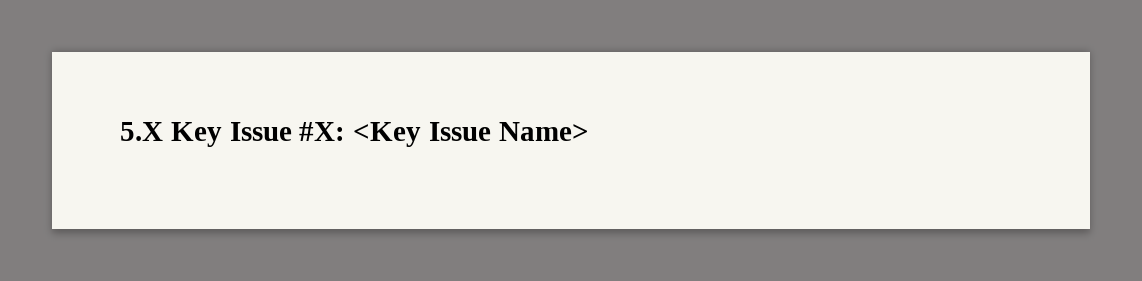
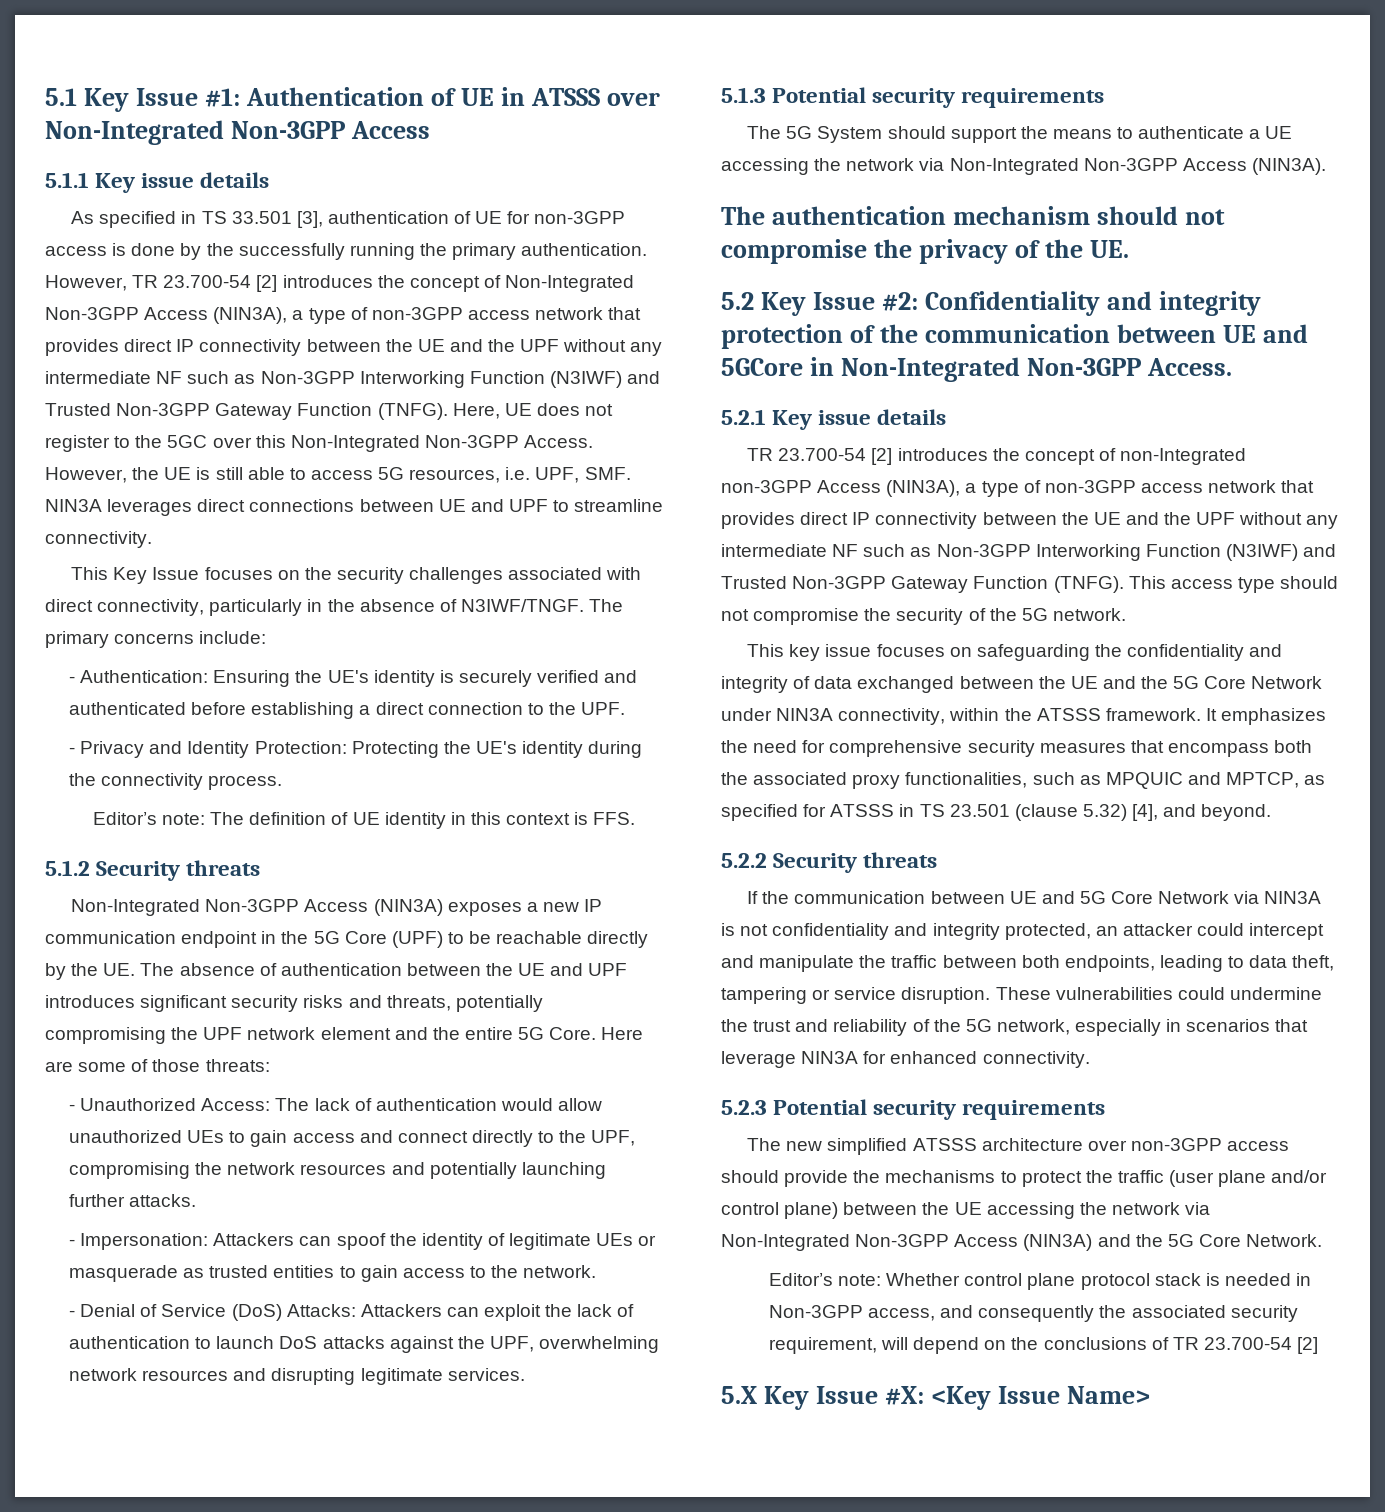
+ 5.1 Key Issue #1: Authentication of UE in ATSSS over Non-Integrated Non-3GPP Access
+ 5.1.1 Key issue details
+ As specified in TS 33.501 [3], authentication of UE for non-3GPP access is done by the successfully running the primary authentication. However, TR 23.700-54 [2] introduces the concept of Non-Integrated Non-3GPP Access (NIN3A), a type of non-3GPP access network that provides direct IP connectivity between the UE and the UPF without any intermediate NF such as Non-3GPP Interworking Function (N3IWF) and Trusted Non-3GPP Gateway Function (TNFG). Here, UE does not register to the 5GC over this Non-Integrated Non-3GPP Access. However, the UE is still able to access 5G resources, i.e. UPF, SMF. NIN3A leverages direct connections between UE and UPF to streamline connectivity.
+ This Key Issue focuses on the security challenges associated with direct connectivity, particularly in the absence of N3IWF/TNGF. The primary concerns include:
+ - Authentication: Ensuring the UE's identity is securely verified and authenticated before establishing a direct connection to the UPF.
+ - Privacy and Identity Protection: Protecting the UE's identity during the connectivity process.
+ Editor’s note: The definition of UE identity in this context is FFS.
+ 5.1.2 Security threats
+ Non-Integrated Non-3GPP Access (NIN3A) exposes a new IP communication endpoint in the 5G Core (UPF) to be reachable directly by the UE. The absence of authentication between the UE and UPF introduces significant security risks and threats, potentially compromising the UPF network element and the entire 5G Core. Here are some of those threats:
+ - Unauthorized Access: The lack of authentication would allow unauthorized UEs to gain access and connect directly to the UPF, compromising the network resources and potentially launching further attacks.
+ - Impersonation: Attackers can spoof the identity of legitimate UEs or masquerade as trusted entities to gain access to the network.
+ - Denial of Service (DoS) Attacks: Attackers can exploit the lack of authentication to launch DoS attacks against the UPF, overwhelming network resources and disrupting legitimate services.
+ 5.1.3 Potential security requirements
+ The 5G System should support the means to authenticate a UE accessing the network via Non-Integrated Non-3GPP Access (NIN3A).
+ The authentication mechanism should not compromise the privacy of the UE.
+ 5.2 Key Issue #2: Confidentiality and integrity protection of the communication between UE and 5GCore in Non-Integrated Non-3GPP Access.
+ 5.2.1 Key issue details
+ TR 23.700-54 [2] introduces the concept of non-Integrated non-3GPP Access (NIN3A), a type of non-3GPP access network that provides direct IP connectivity between the UE and the UPF without any intermediate NF such as Non-3GPP Interworking Function (N3IWF) and Trusted Non-3GPP Gateway Function (TNFG). This access type should not compromise the security of the 5G network.
+ This key issue focuses on safeguarding the confidentiality and integrity of data exchanged between the UE and the 5G Core Network under NIN3A connectivity, within the ATSSS framework. It emphasizes the need for comprehensive security measures that encompass both the associated proxy functionalities, such as MPQUIC and MPTCP, as specified for ATSSS in TS 23.501 (clause 5.32) [4], and beyond.
+ 5.2.2 Security threats
+ If the communication between UE and 5G Core Network via NIN3A is not confidentiality and integrity protected, an attacker could intercept and manipulate the traffic between both endpoints, leading to data theft, tampering or service disruption. These vulnerabilities could undermine the trust and reliability of the 5G network, especially in scenarios that leverage NIN3A for enhanced connectivity.
+ 5.2.3 Potential security requirements
+ The new simplified ATSSS architecture over non-3GPP access should provide the mechanisms to protect the traffic (user plane and/or control plane) between the UE accessing the network via Non-Integrated Non-3GPP Access (NIN3A) and the 5G Core Network.
+ Editor’s note: Whether control plane protocol stack is needed in Non-3GPP access, and consequently the associated security requirement, will depend on the conclusions of TR 23.700-54 [2]

